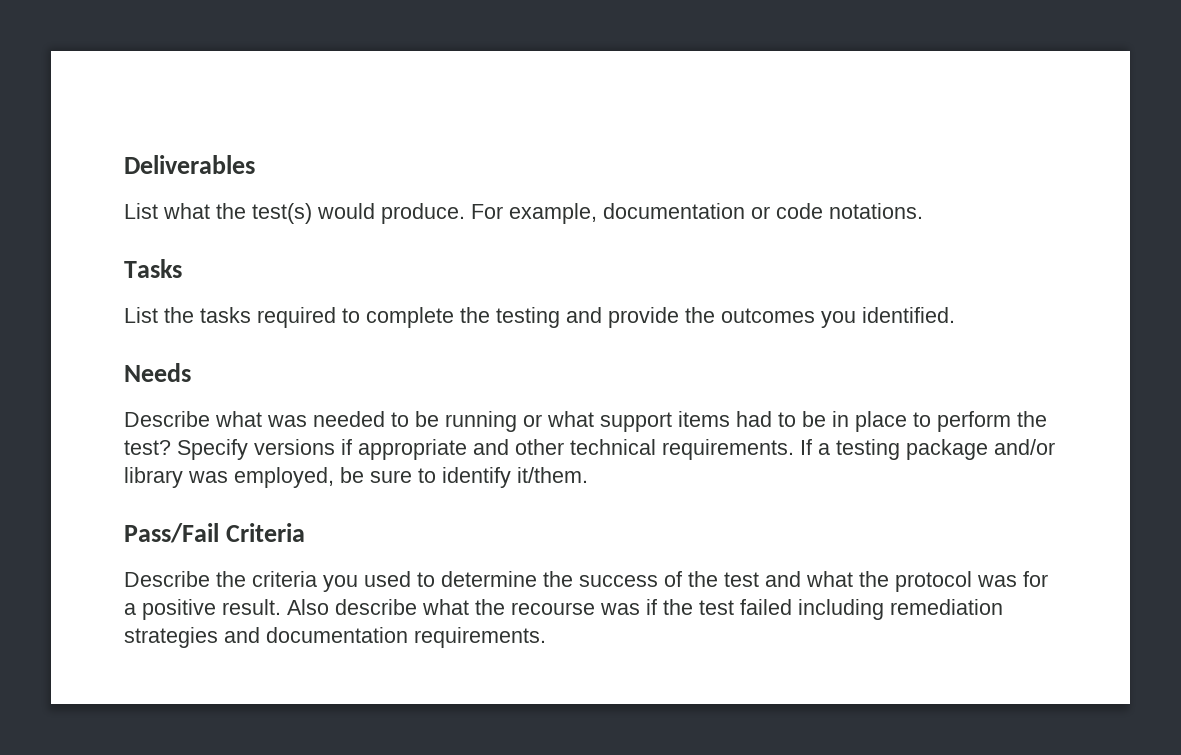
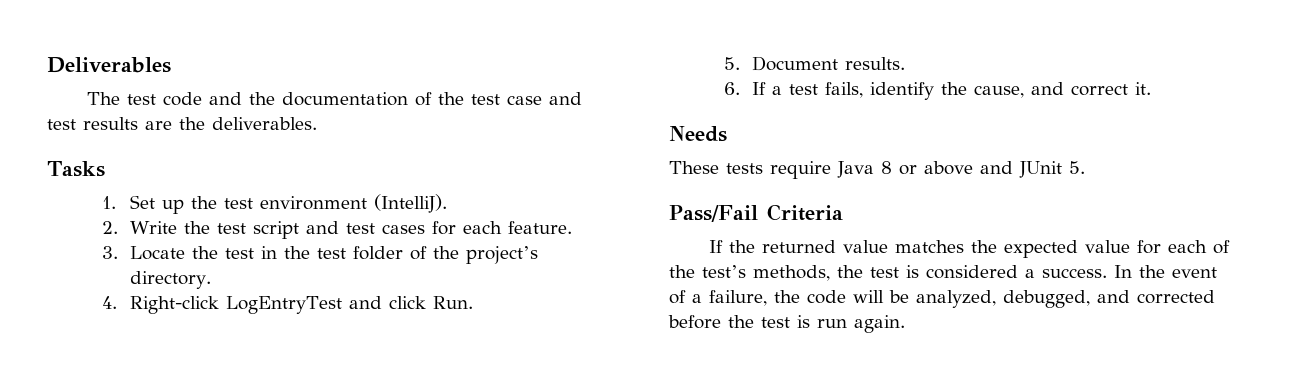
- List what the test(s) would produce. For example, documentation or code notations.
+ The test code and the documentation of the test case and test results are the deliverables.
  Tasks
- List the tasks required to complete the testing and provide the outcomes you identified.
+ 1. Set up the test environment (IntelliJ).
+ 2. Write the test script and test cases for each feature.
+ 3. Locate the test in the test folder of the project’s directory.
+ 4. Right-click LogEntryTest and click Run.
+ 5. Document results.
+ 6. If a test fails, identify the cause, and correct it.
  Needs
- Describe what was needed to be running or what support items had to be in place to perform the test? Specify versions if appropriate and other technical requirements. If a testing package and/or library was employed, be sure to identify it/them.
+ These tests require Java 8 or above and JUnit 5.
  Pass/Fail Criteria
- Describe the criteria you used to determine the success of the test and what the protocol was for a positive result. Also describe what the recourse was if the test failed including remediation strategies and documentation requirements.
+ If the returned value matches the expected value for each of the test’s methods, the test is considered a success. In the event of a failure, the code will be analyzed, debugged, and corrected before the test is run again.

